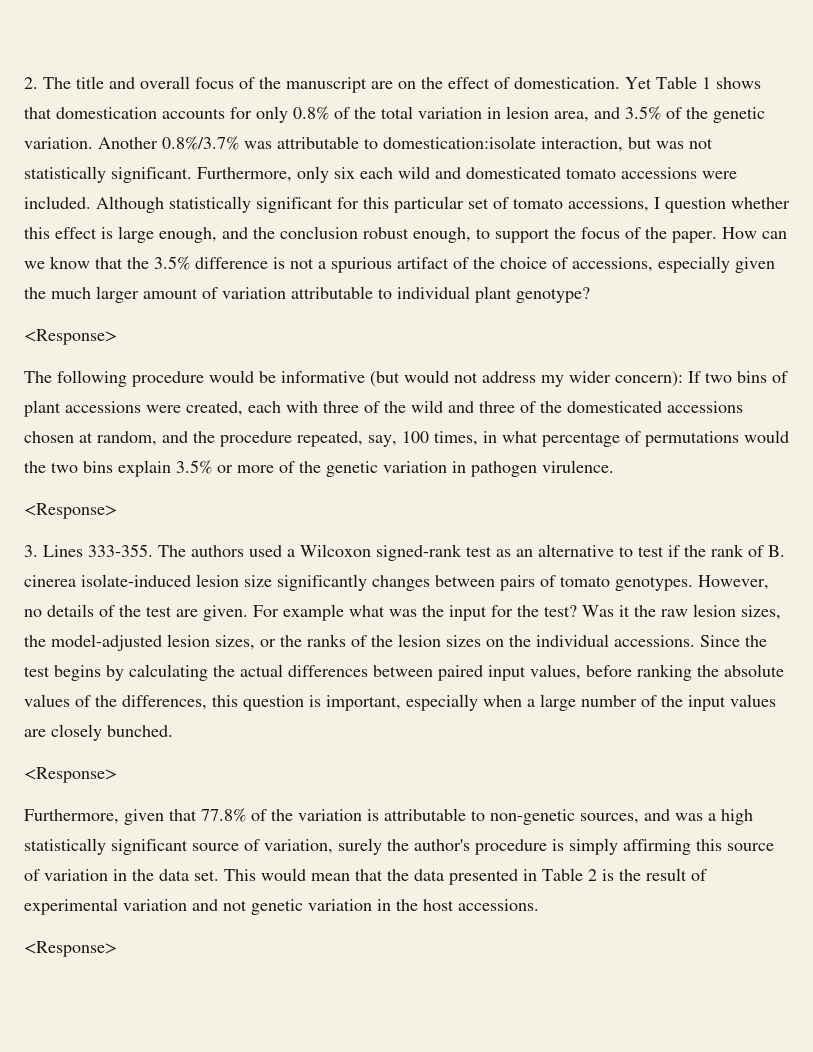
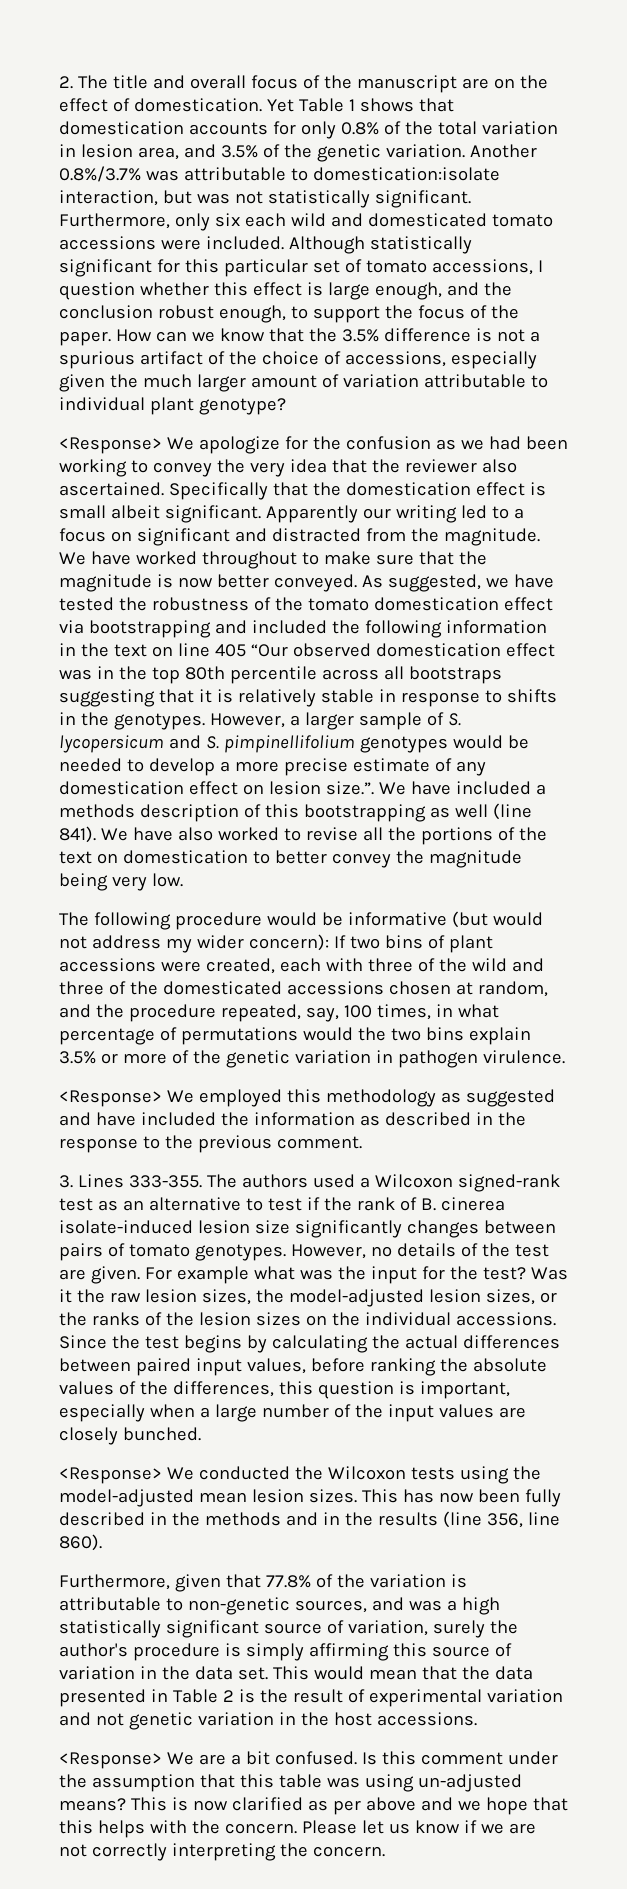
  How can we know that the 3.5% difference is not a spurious artifact of the choice of accessions, especially given the much larger amount of variation attributable to individual plant genotype?
- <Response>
+ <Response> We apologize for the confusion as we had been working to convey the very idea that the reviewer also ascertained. Specifically that the domestication effect is small albeit significant. Apparently our writing led to a focus on significant and distracted from the magnitude. We have worked throughout to make sure that the magnitude is now better conveyed. As suggested, we have tested the robustness of the tomato domestication effect via bootstrapping and included the following information in the text on line 405 “Our observed domestication effect was in the top 80th percentile across all bootstraps suggesting that it is relatively stable in response to shifts in the genotypes. However, a larger sample of S. lycopersicum and S. pimpinellifolium genotypes would be needed to develop a more precise estimate of any domestication effect on lesion size.”. We have included a methods description of this bootstrapping as well (line 841). We have also worked to revise all the portions of the text on domestication to better convey the magnitude being very low.
  If two bins of plant accessions were created, each with three of the wild and three of the domesticated accessions chosen at random, and the procedure repeated, say, 100 times, in what percentage of permutations would the two bins explain 3.5% or more of the genetic variation in pathogen virulence.
- <Response>
+ <Response> We employed this methodology as suggested and have included the information as described in the response to the previous comment.
  Since the test begins by calculating the actual differences between paired input values, before ranking the absolute values of the differences, this question is important, especially when a large number of the input values are closely bunched.
- <Response>
+ <Response> We conducted the Wilcoxon tests using the model-adjusted mean lesion sizes. This has now been fully described in the methods and in the results (line 356, line 860).
  This would mean that the data presented in Table 2 is the result of experimental variation and not genetic variation in the host accessions.
- <Response>
+ <Response> We are a bit confused. Is this comment under the assumption that this table was using un-adjusted means? This is now clarified as per above and we hope that this helps with the concern. Please let us know if we are not correctly interpreting the concern.

